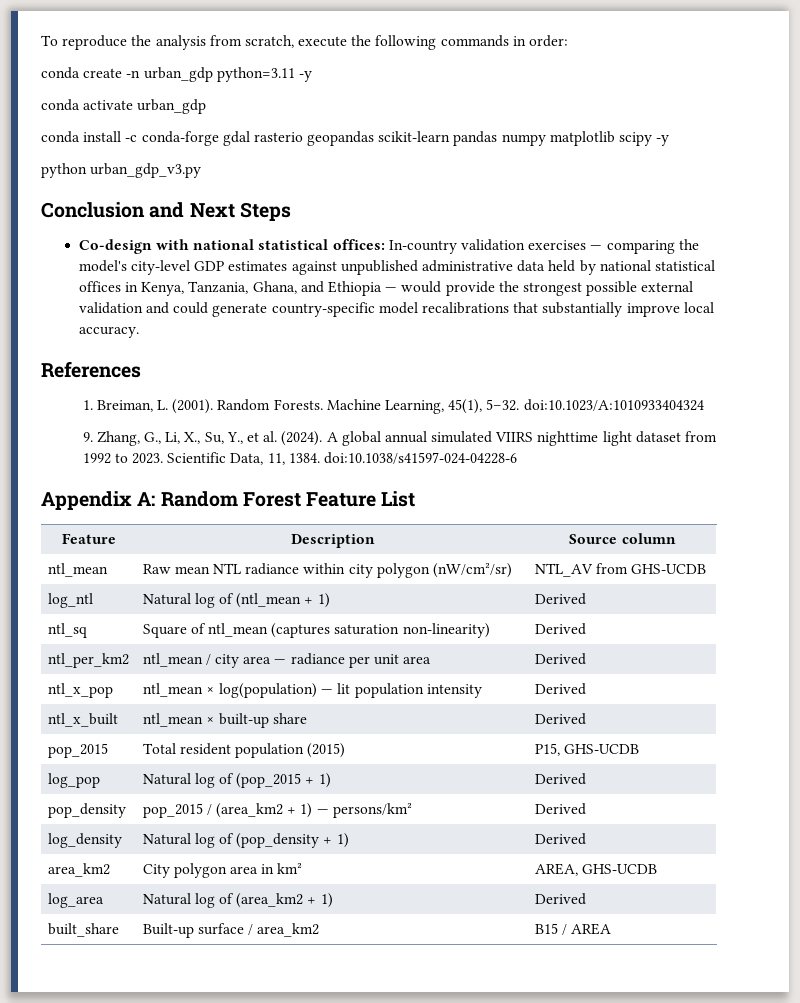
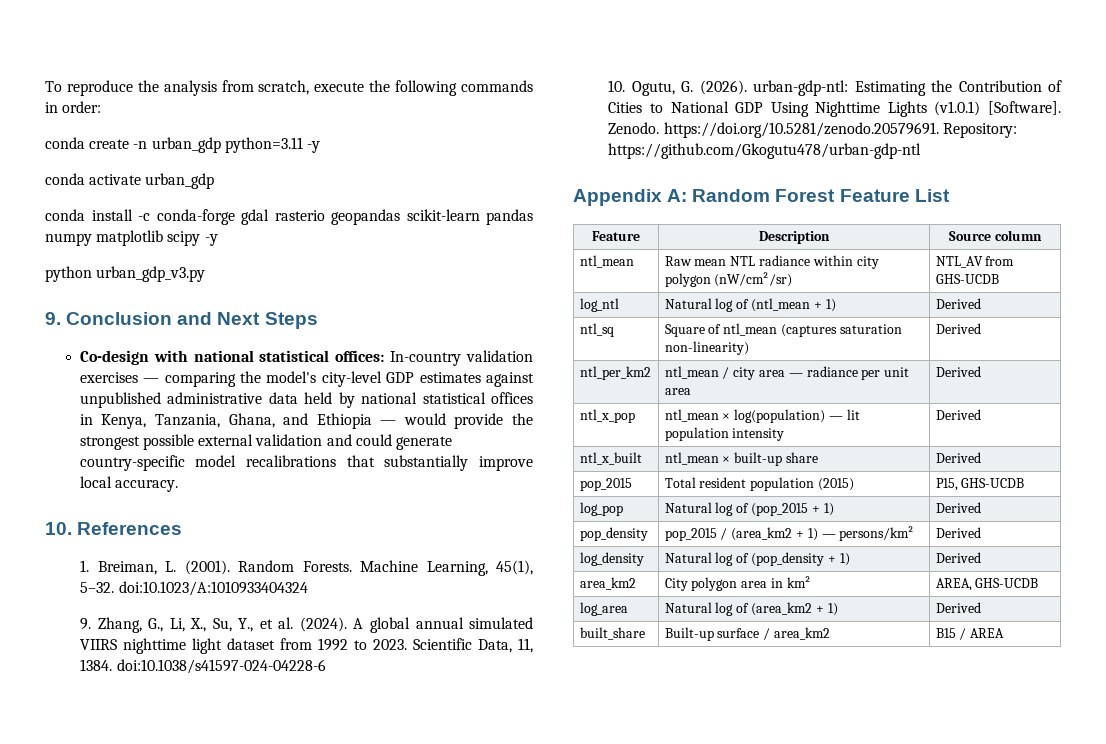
- Conclusion and Next Steps
+ 9. Conclusion and Next Steps
- References
+ 10. References
+ 10. Ogutu, G. (2026). urban-gdp-ntl: Estimating the Contribution of Cities to National GDP Using Nighttime Lights (v1.0.1) [Software]. Zenodo. https://doi.org/10.5281/zenodo.20579691. Repository: https://github.com/Gkogutu478/urban-gdp-ntl

